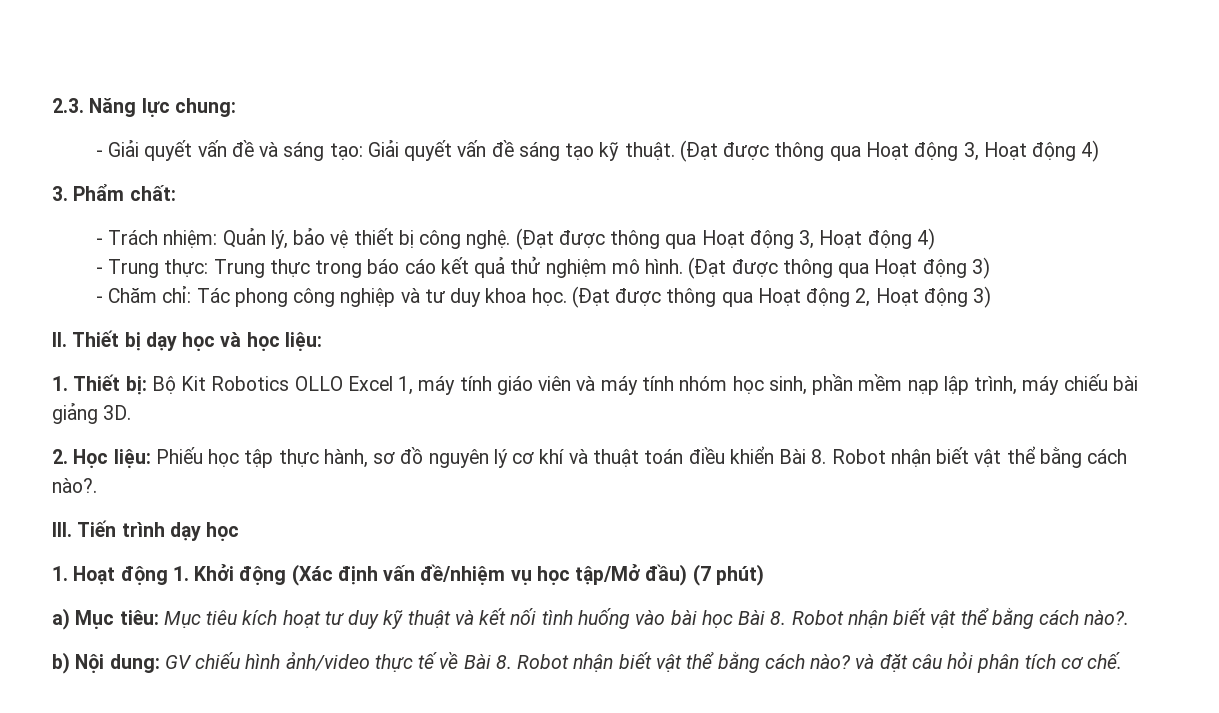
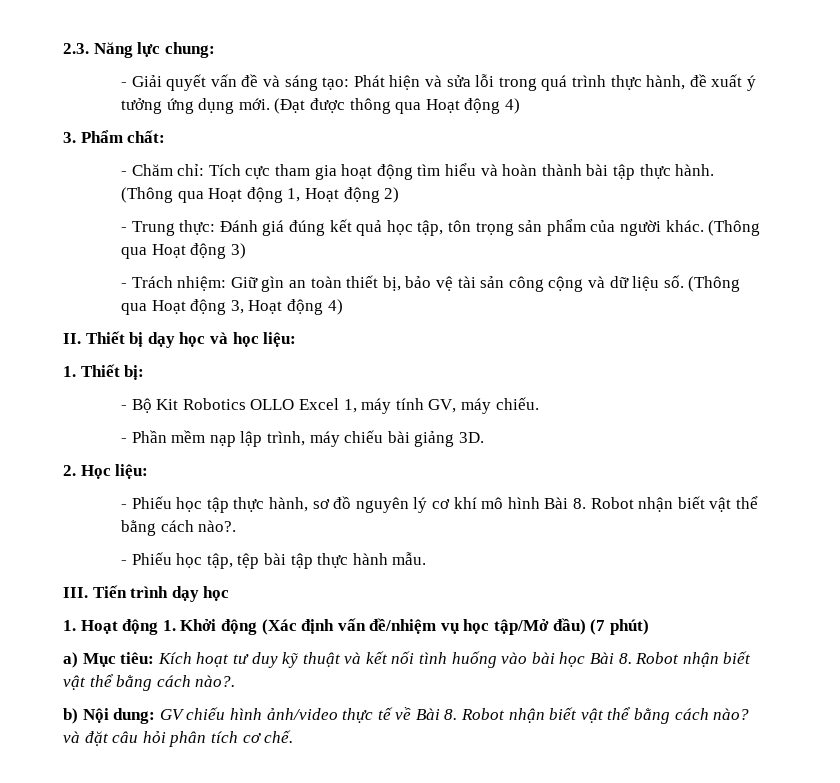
- - Giải quyết vấn đề và sáng tạo: Giải quyết vấn đề sáng tạo kỹ thuật. (Đạt được thông qua Hoạt động 3, Hoạt động 4)
+ - Giải quyết vấn đề và sáng tạo: Phát hiện và sửa lỗi trong quá trình thực hành, đề xuất ý tưởng ứng dụng mới. (Đạt được thông qua Hoạt động 4)
- - Trách nhiệm: Quản lý, bảo vệ thiết bị công nghệ. (Đạt được thông qua Hoạt động 3, Hoạt động 4)
- - Trung thực: Trung thực trong báo cáo kết quả thử nghiệm mô hình. (Đạt được thông qua Hoạt động 3)
- - Chăm chỉ: Tác phong công nghiệp và tư duy khoa học. (Đạt được thông qua Hoạt động 2, Hoạt động 3)
+ - Chăm chỉ: Tích cực tham gia hoạt động tìm hiểu và hoàn thành bài tập thực hành. (Thông qua Hoạt động 1, Hoạt động 2)
+ - Trung thực: Đánh giá đúng kết quả học tập, tôn trọng sản phẩm của người khác. (Thông qua Hoạt động 3)
+ - Trách nhiệm: Giữ gìn an toàn thiết bị, bảo vệ tài sản công cộng và dữ liệu số. (Thông qua Hoạt động 3, Hoạt động 4)
- 1. Thiết bị: Bộ Kit Robotics OLLO Excel 1, máy tính giáo viên và máy tính nhóm học sinh, phần mềm nạp lập trình, máy chiếu bài giảng 3D.
+ 1. Thiết bị:
+ - Bộ Kit Robotics OLLO Excel 1, máy tính GV, máy chiếu.
+ - Phần mềm nạp lập trình, máy chiếu bài giảng 3D.
- 2. Học liệu: Phiếu học tập thực hành, sơ đồ nguyên lý cơ khí và thuật toán điều khiển Bài 8. Robot nhận biết vật thể bằng cách nào?.
+ 2. Học liệu:
+ - Phiếu học tập thực hành, sơ đồ nguyên lý cơ khí mô hình Bài 8. Robot nhận biết vật thể bằng cách nào?.
+ - Phiếu học tập, tệp bài tập thực hành mẫu.
- a) Mục tiêu: Mục tiêu kích hoạt tư duy kỹ thuật và kết nối tình huống vào bài học Bài 8. Robot nhận biết vật thể bằng cách nào?.
+ a) Mục tiêu: Kích hoạt tư duy kỹ thuật và kết nối tình huống vào bài học Bài 8. Robot nhận biết vật thể bằng cách nào?.

